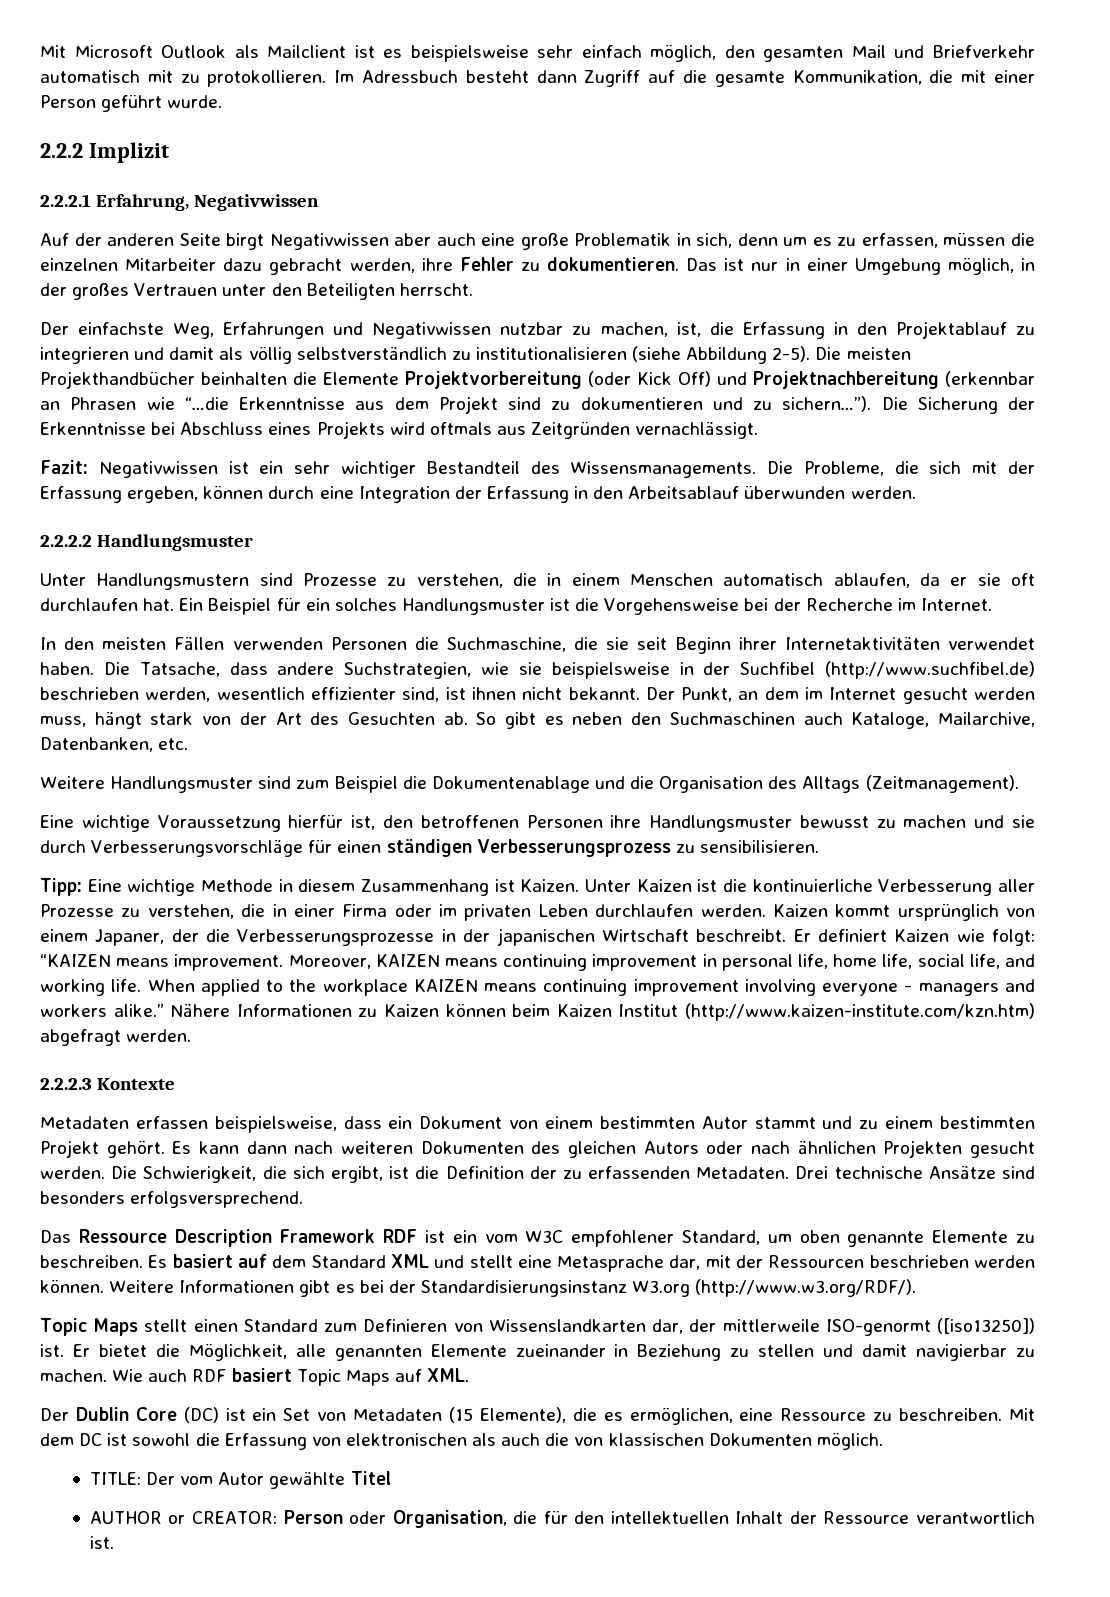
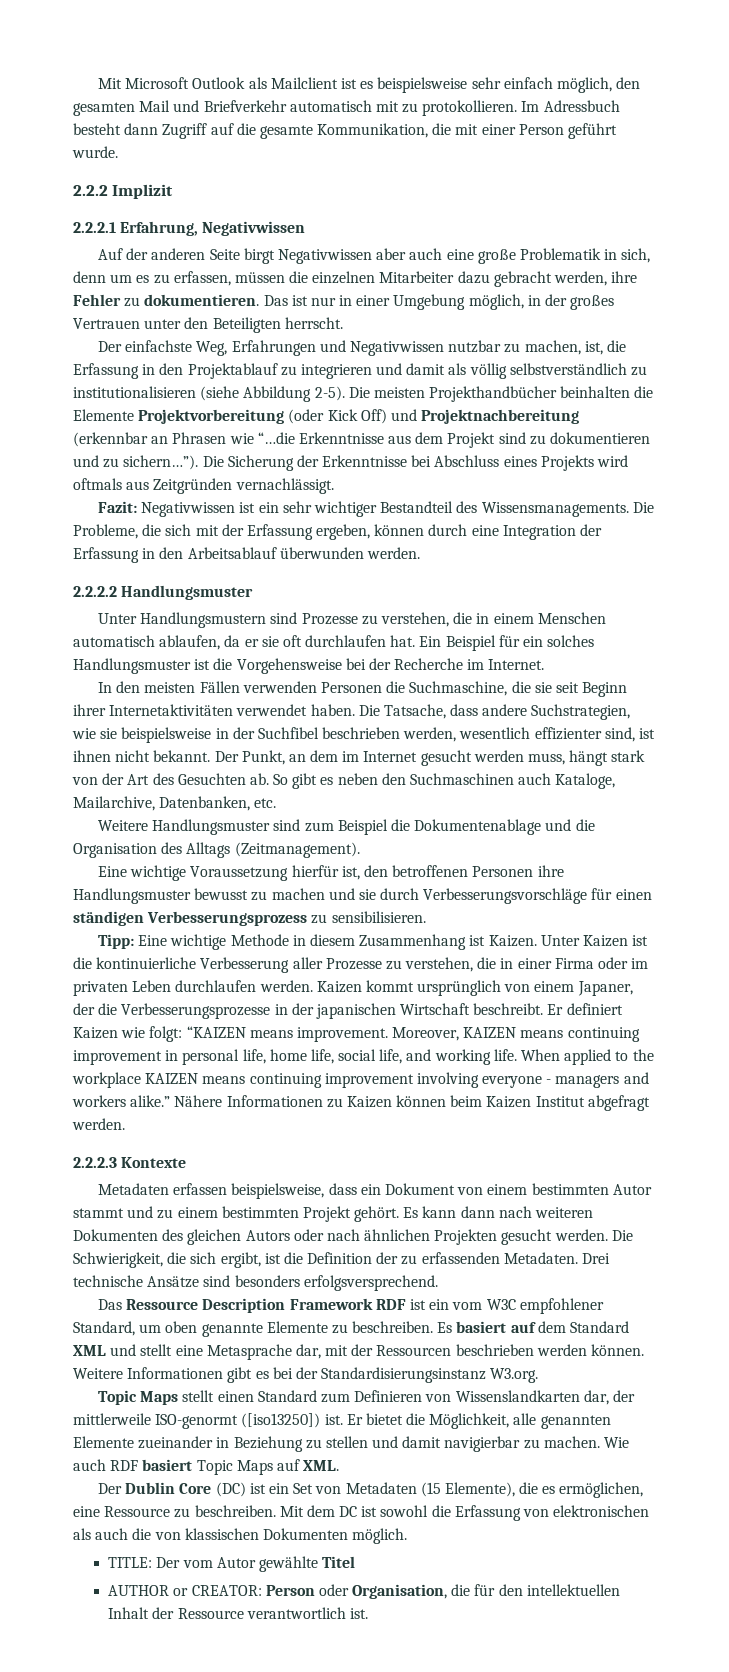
- Die Tatsache, dass andere Suchstrategien, wie sie beispielsweise in der Suchfibel (http://www.suchfibel.de) beschrieben werden, wesentlich effizienter sind, ist ihnen nicht bekannt.
+ Die Tatsache, dass andere Suchstrategien, wie sie beispielsweise in der Suchfibel beschrieben werden, wesentlich effizienter sind, ist ihnen nicht bekannt.
- Nähere Informationen zu Kaizen können beim Kaizen Institut (http://www.kaizen-institute.com/kzn.htm) abgefragt werden.
+ Nähere Informationen zu Kaizen können beim Kaizen Institut abgefragt werden.
- Weitere Informationen gibt es bei der Standardisierungsinstanz W3.org (http://www.w3.org/RDF/).
+ Weitere Informationen gibt es bei der Standardisierungsinstanz W3.org.

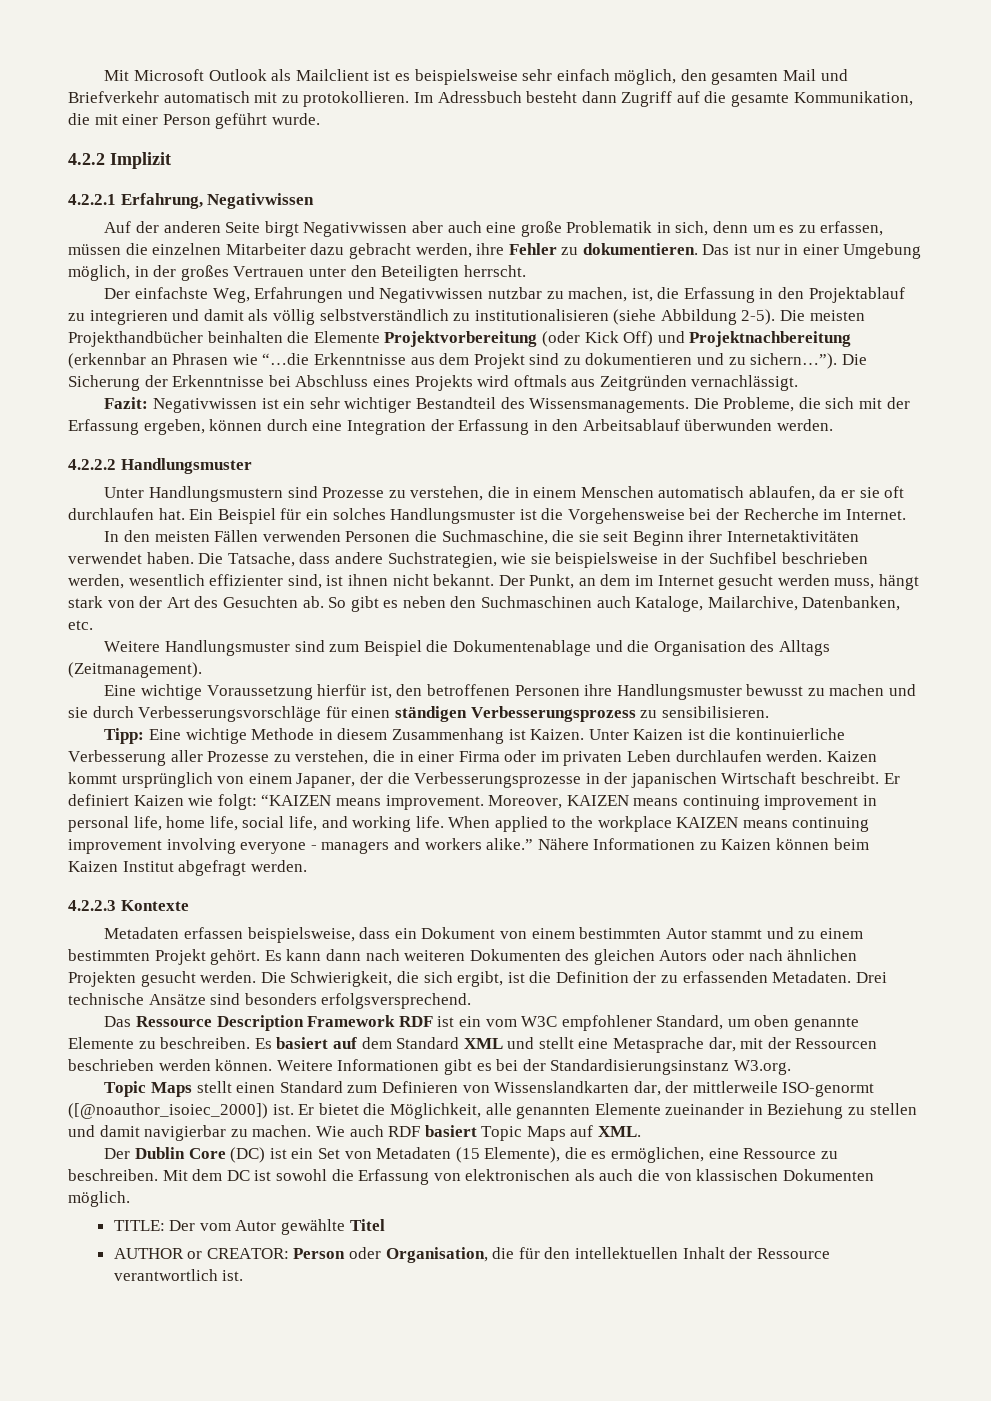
- 2.2.2 Implizit
+ 4.2.2 Implizit
- 2.2.2.1 Erfahrung, Negativwissen
+ 4.2.2.1 Erfahrung, Negativwissen
- 2.2.2.2 Handlungsmuster
+ 4.2.2.2 Handlungsmuster
- 2.2.2.3 Kontexte
+ 4.2.2.3 Kontexte
- Topic Maps stellt einen Standard zum Definieren von Wissenslandkarten dar, der mittlerweile ISO-genormt ([iso13250]) ist.
+ Topic Maps stellt einen Standard zum Definieren von Wissenslandkarten dar, der mittlerweile ISO-genormt ([@noauthor_isoiec_2000]) ist.

